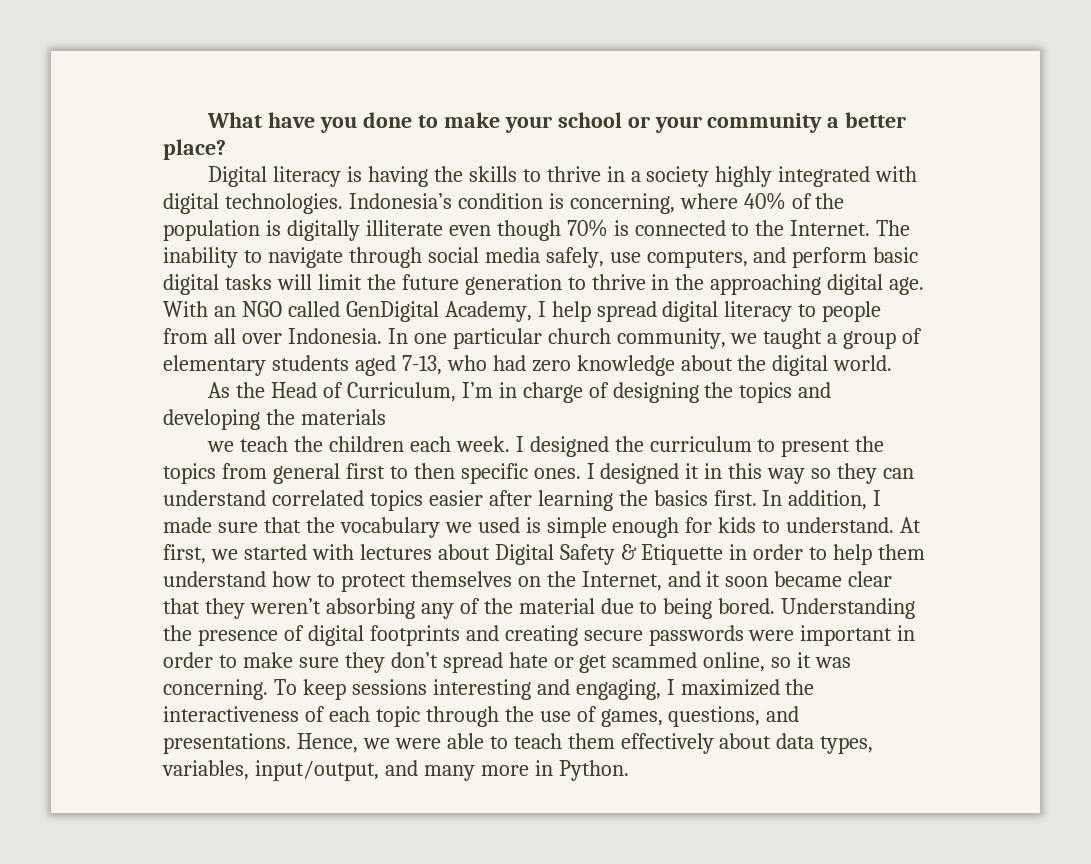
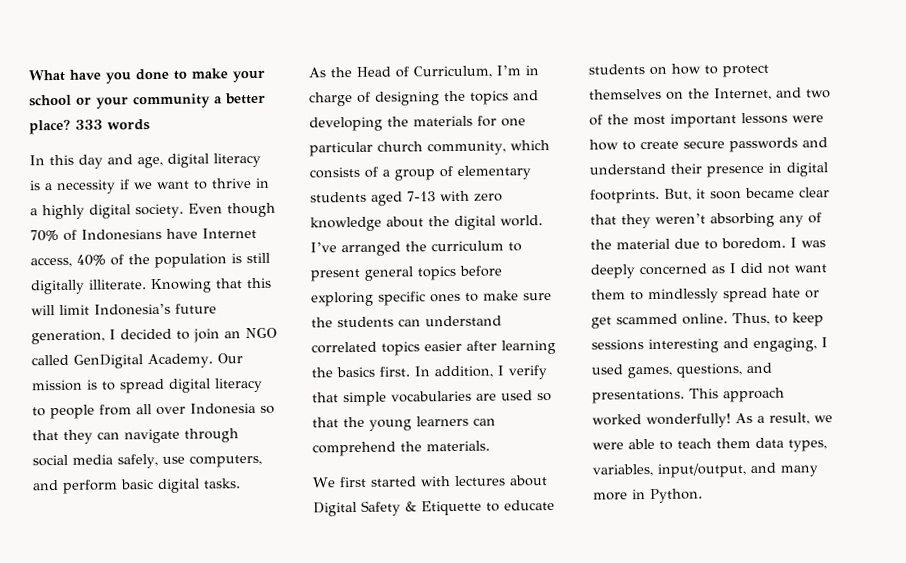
- What have you done to make your school or your community a better place?
- Digital literacy is having the skills to thrive in a society highly integrated with digital technologies. Indonesia’s condition is concerning, where 40% of the population is digitally illiterate even though 70% is connected to the Internet. The inability to navigate through social media safely, use computers, and perform basic digital tasks will limit the future generation to thrive in the approaching digital age. With an NGO called GenDigital Academy, I help spread digital literacy to people from all over Indonesia. In one particular church community, we taught a group of elementary students aged 7-13, who had zero knowledge about the digital world.
+ What have you done to make your school or your community a better place? 333 words
+ In this day and age, digital literacy is a necessity if we want to thrive in a highly digital society. Even though 70% of Indonesians have Internet access, 40% of the population is still digitally illiterate. Knowing that this will limit Indonesia’s future generation, I decided to join an NGO called GenDigital Academy. Our mission is to spread digital literacy to people from all over Indonesia so that they can navigate through social media safely, use computers, and perform basic digital tasks.
- As the Head of Curriculum, I’m in charge of designing the topics and developing the materials
- we teach the children each week. I designed the curriculum to present the topics from general first to then specific ones. I designed it in this way so they can understand correlated topics easier after learning the basics first.
+ As the Head of Curriculum, I’m in charge of designing the topics and developing the materials for one particular church community, which consists of a group of elementary students aged 7-13 with zero knowledge about the digital world. I’ve arranged the curriculum to present general topics before exploring specific ones to make sure the students can understand correlated topics easier after learning the basics first.
- In addition, I made sure that the vocabulary we used is simple enough for kids to understand. At first, we started with lectures about Digital Safety & Etiquette in order to help them understand how to protect themselves on the Internet, and it soon became clear that they weren’t absorbing any of the material due to being bored. Understanding the presence of digital footprints and creating secure passwords were important in order to make sure they don’t spread hate or get scammed online, so it was concerning. To keep sessions interesting and engaging, I maximized the interactiveness of each topic through the use of games, questions, and presentations. Hence, we were able to teach them effectively about data types, variables, input/output, and many more in Python.
+ In addition, I verify that simple vocabularies are used so that the young learners can comprehend the materials.
+ We first started with lectures about Digital Safety & Etiquette to educate students on how to protect themselves on the Internet, and two of the most important lessons were how to create secure passwords and understand their presence in digital footprints. But, it soon became clear that they weren’t absorbing any of the material due to boredom. I was deeply concerned as I did not want them to mindlessly spread hate or get scammed online. Thus, to keep sessions interesting and engaging, I used games, questions, and presentations. This approach worked wonderfully! As a result, we were able to teach them data types, variables, input/output, and many more in Python.

